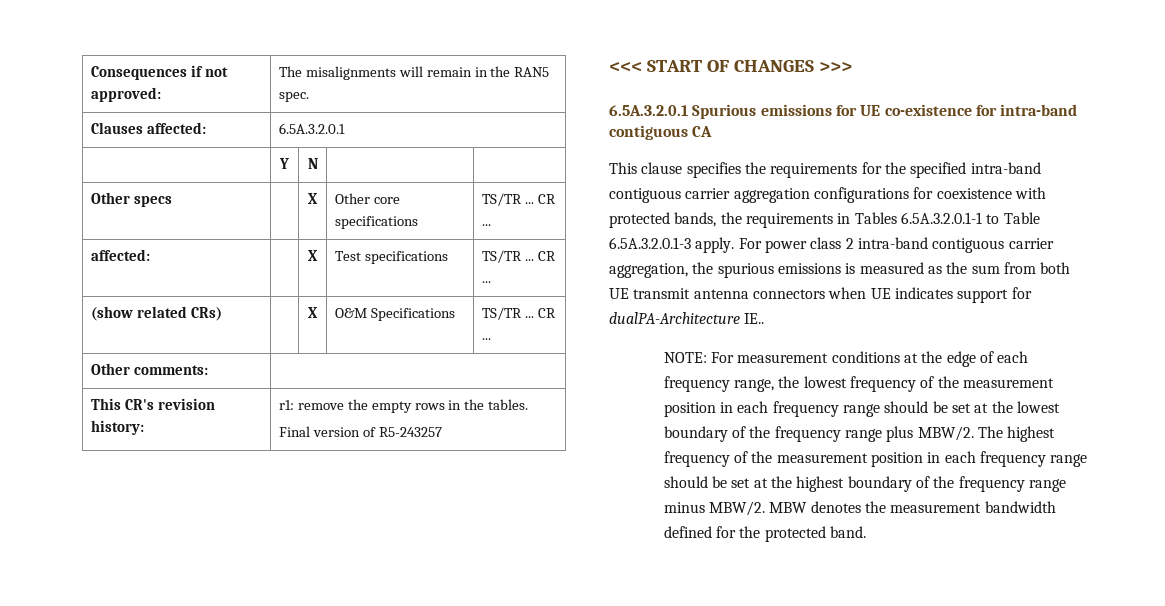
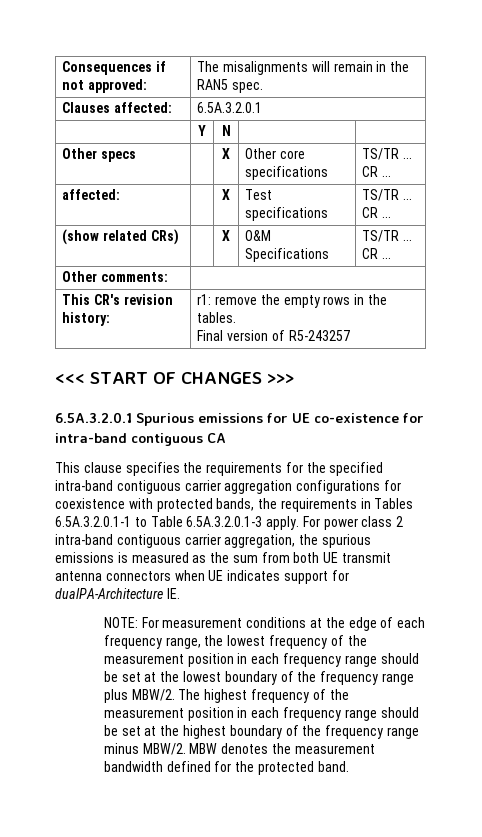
- For power class 2 intra-band contiguous carrier aggregation, the spurious emissions is measured as the sum from both UE transmit antenna connectors when UE indicates support for dualPA-Architecture IE..
+ For power class 2 intra-band contiguous carrier aggregation, the spurious emissions is measured as the sum from both UE transmit antenna connectors when UE indicates support for dualPA-Architecture IE.

